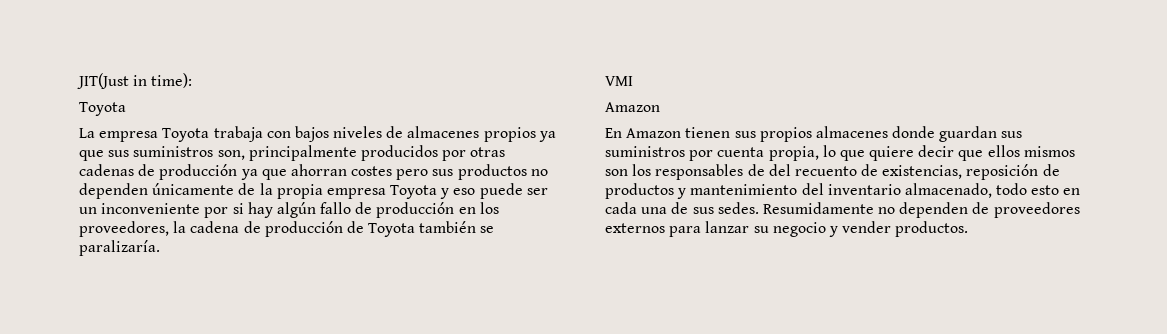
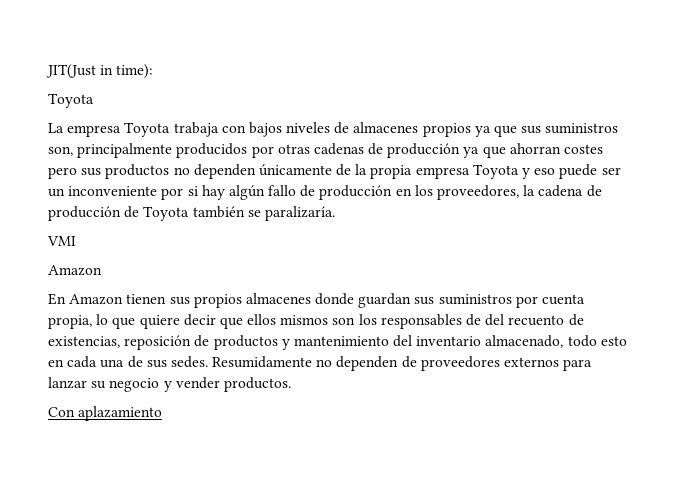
+ Con aplazamiento

